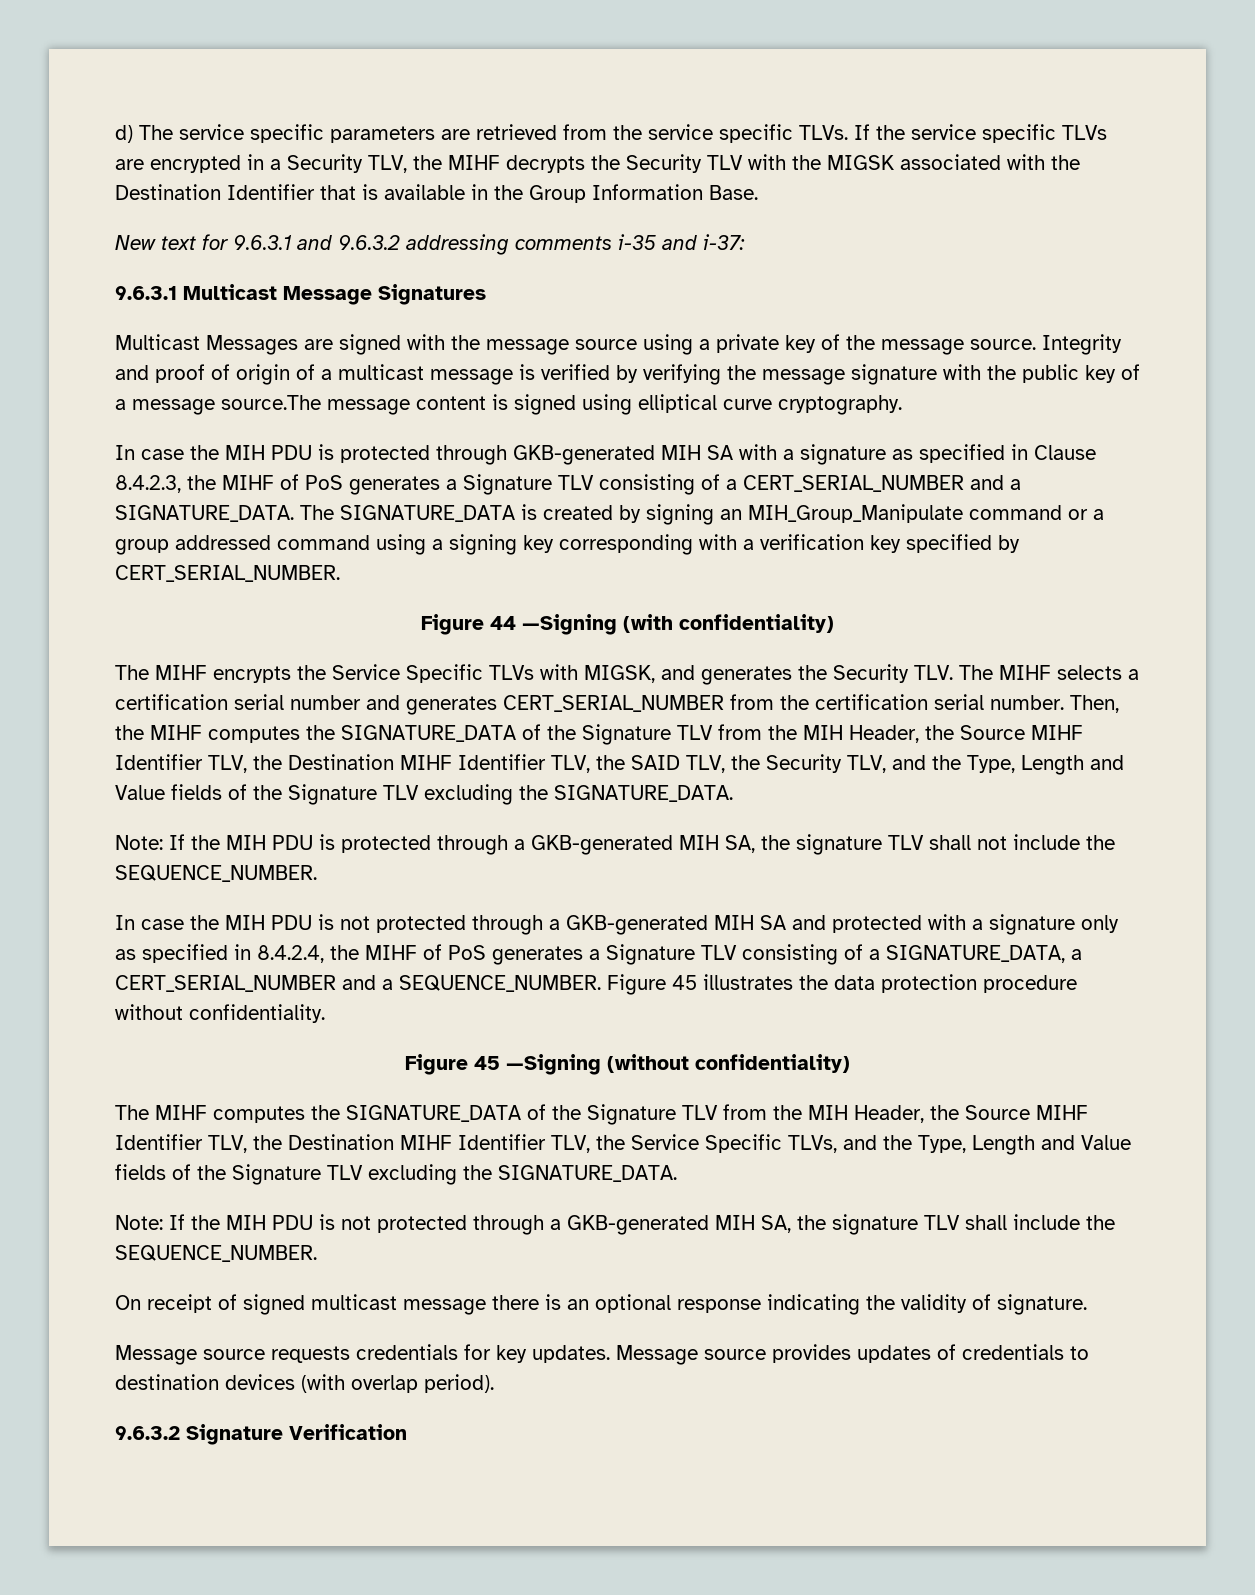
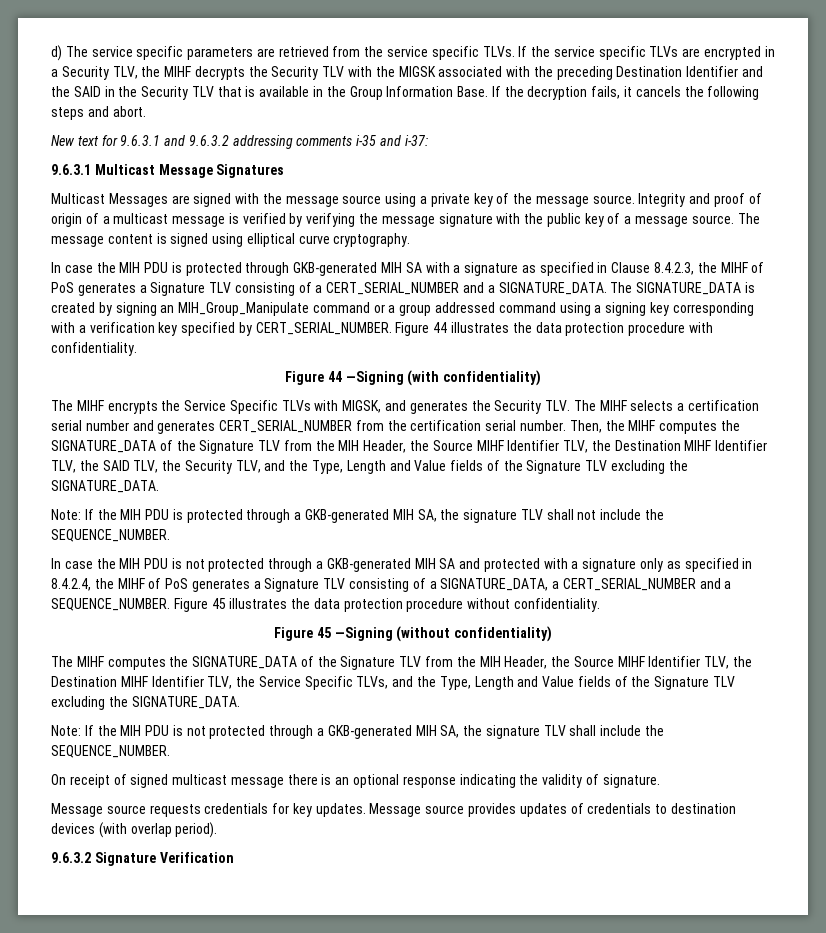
- If the service specific TLVs are encrypted in a Security TLV, the MIHF decrypts the Security TLV with the MIGSK associated with the Destination Identifier that is available in the Group Information Base.
+ If the service specific TLVs are encrypted in a Security TLV, the MIHF decrypts the Security TLV with the MIGSK associated with the preceding Destination Identifier and the SAID in the Security TLV that is available in the Group Information Base. If the decryption fails, it cancels the following steps and abort.
- Integrity and proof of origin of a multicast message is verified by verifying the message signature with the public key of a message source.The message content is signed using elliptical curve cryptography.
+ Integrity and proof of origin of a multicast message is verified by verifying the message signature with the public key of a message source. The message content is signed using elliptical curve cryptography.
+ Figure 44 illustrates the data protection procedure with confidentiality.

